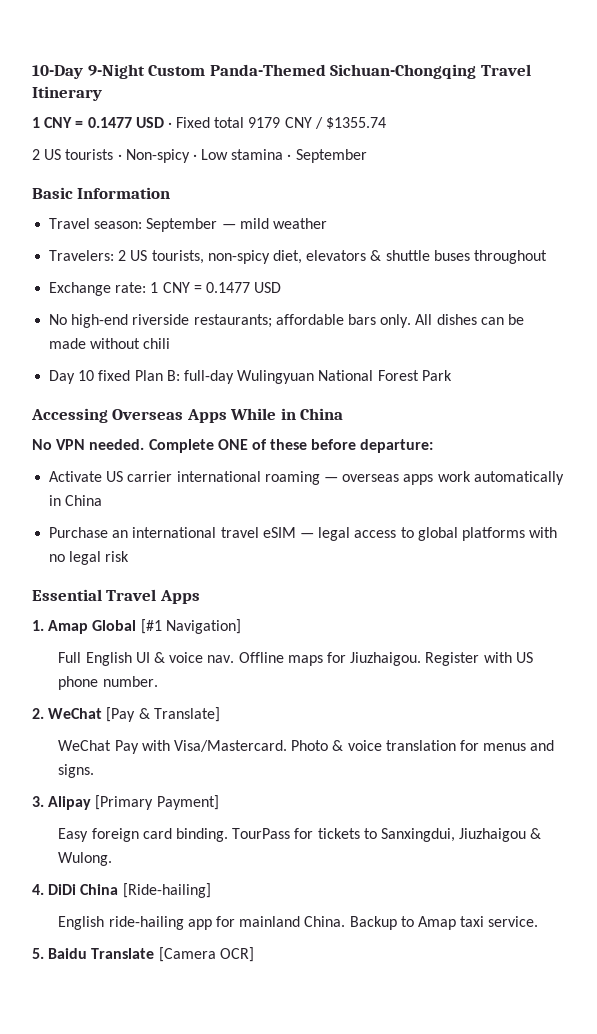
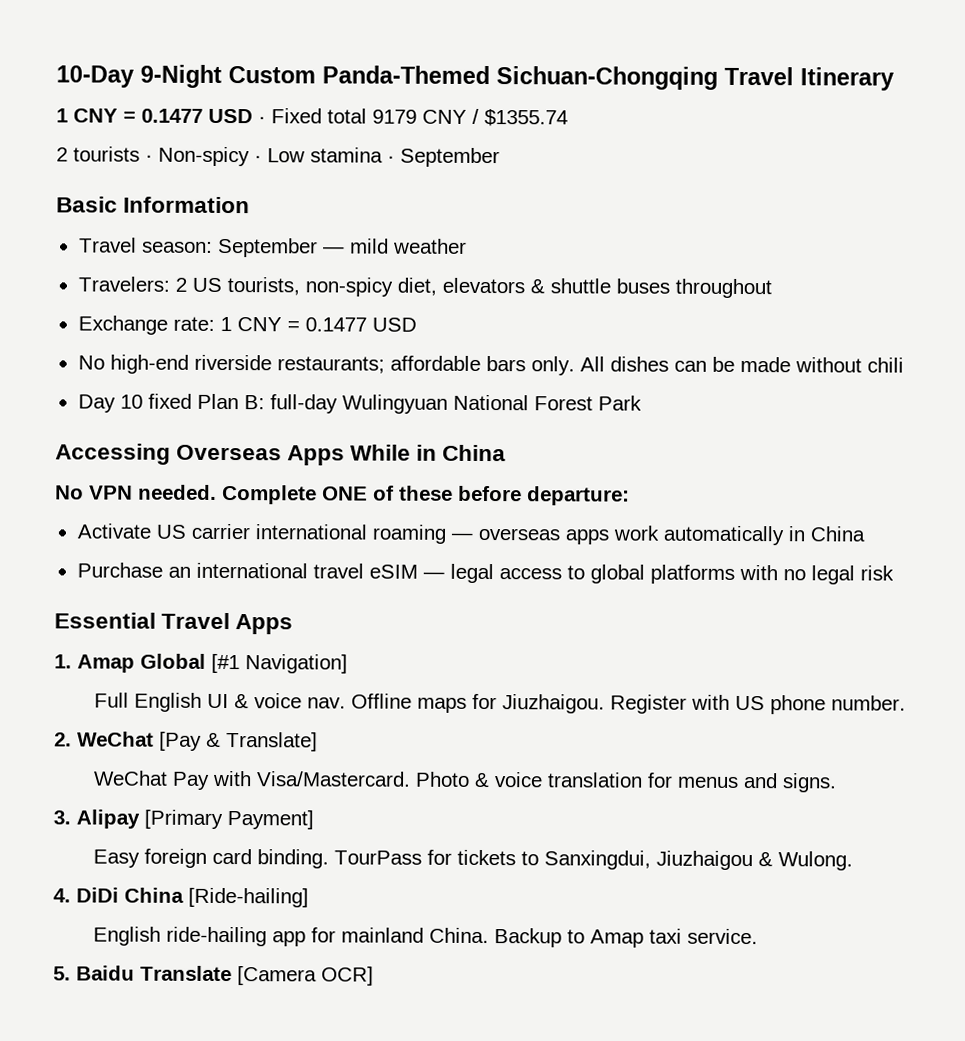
- 2 US tourists · Non-spicy · Low stamina · September
+ 2 tourists · Non-spicy · Low stamina · September

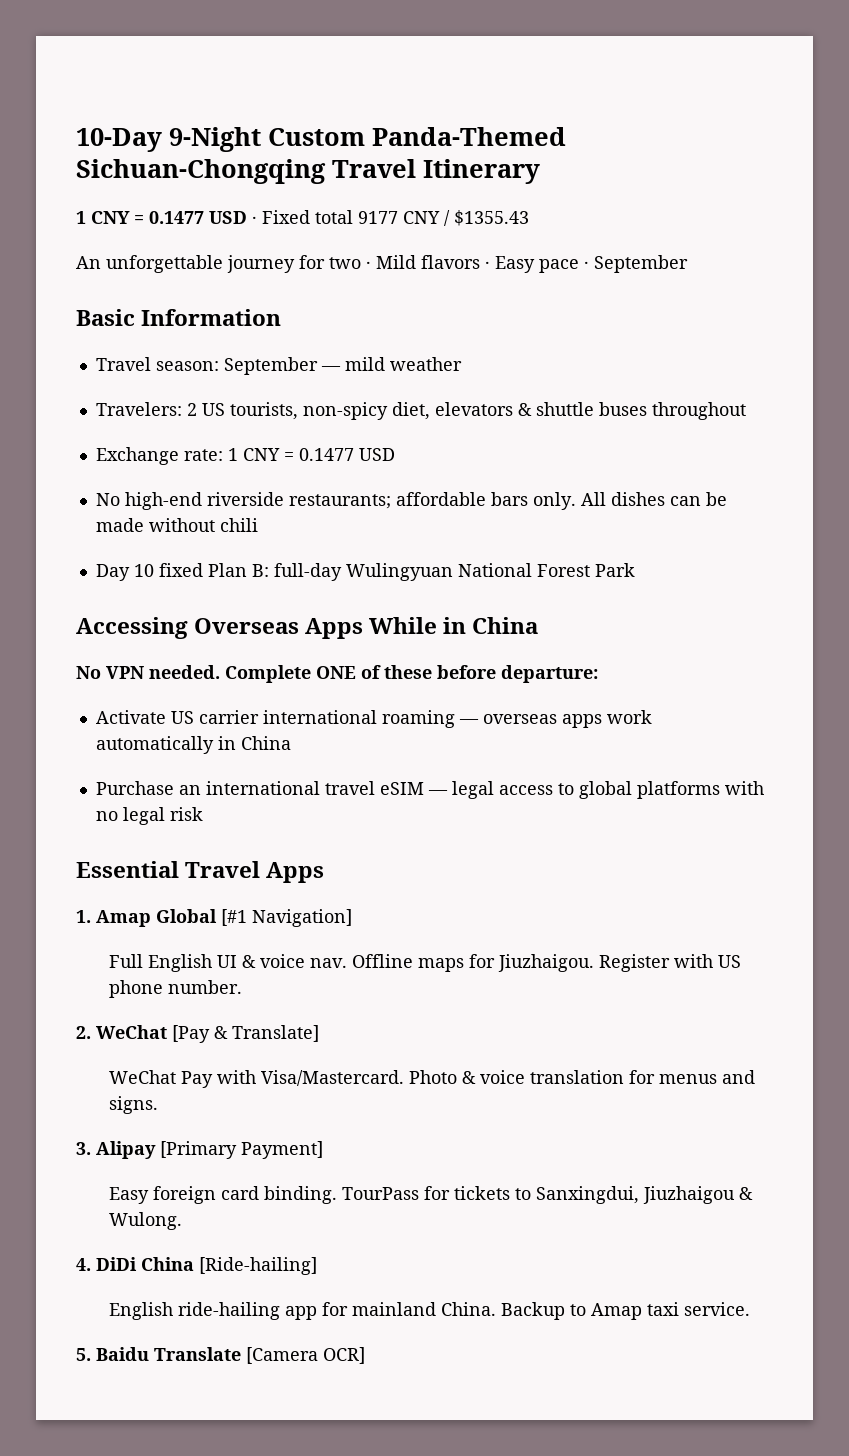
- 1 CNY = 0.1477 USD · Fixed total 9179 CNY / $1355.74
- 2 tourists · Non-spicy · Low stamina · September
+ 1 CNY = 0.1477 USD · Fixed total 9177 CNY / $1355.43
+ An unforgettable journey for two · Mild flavors · Easy pace · September

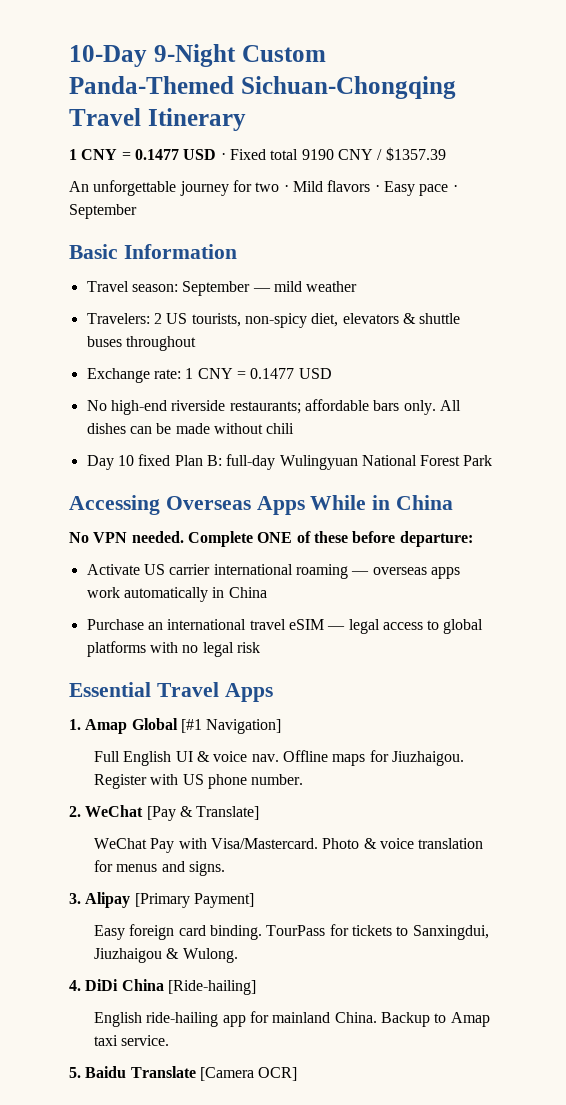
- 1 CNY = 0.1477 USD · Fixed total 9177 CNY / $1355.43
+ 1 CNY = 0.1477 USD · Fixed total 9190 CNY / $1357.39

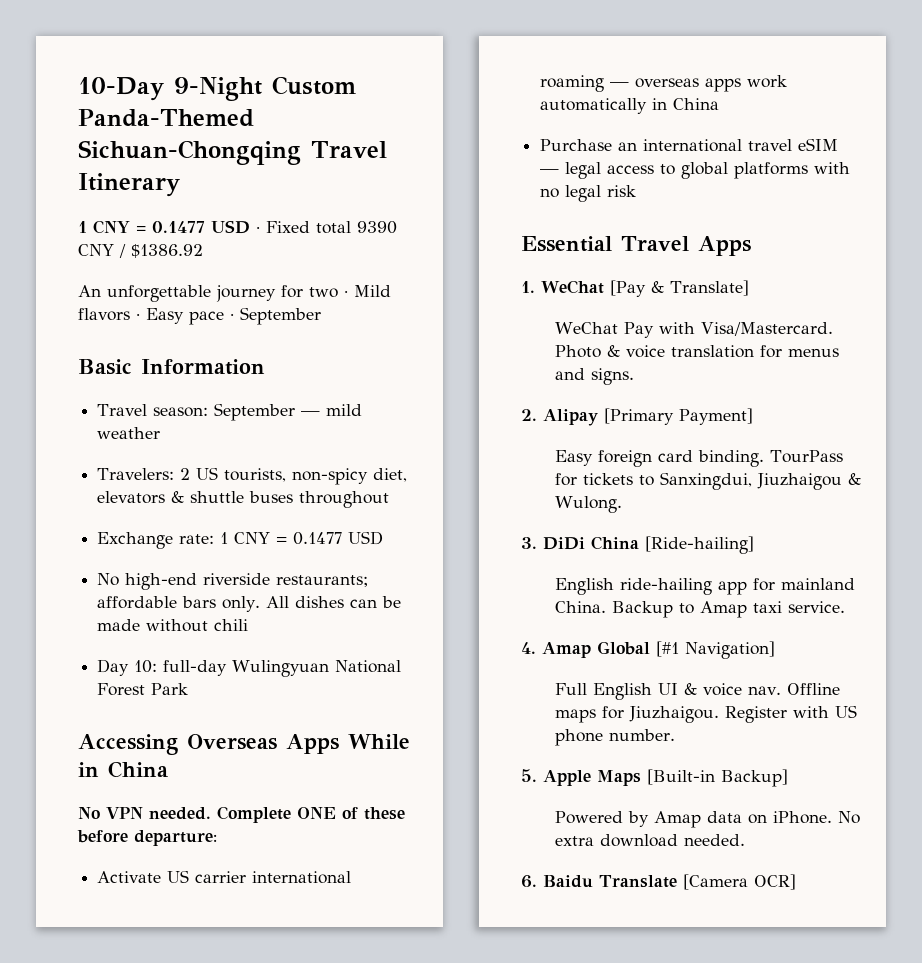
- 1 CNY = 0.1477 USD · Fixed total 9190 CNY / $1357.39
+ 1 CNY = 0.1477 USD · Fixed total 9390 CNY / $1386.92
- Day 10 fixed Plan B: full-day Wulingyuan National Forest Park
+ Day 10: full-day Wulingyuan National Forest Park
- 1. Amap Global [#1 Navigation]
+ 1. WeChat [Pay & Translate]
+ WeChat Pay with Visa/Mastercard. Photo & voice translation for menus and signs.
+ 2. Alipay [Primary Payment]
+ Easy foreign card binding. TourPass for tickets to Sanxingdui, Jiuzhaigou & Wulong.
+ 3. DiDi China [Ride-hailing]
+ English ride-hailing app for mainland China. Backup to Amap taxi service.
+ 4. Amap Global [#1 Navigation]
- 2. WeChat [Pay & Translate]
- WeChat Pay with Visa/Mastercard. Photo & voice translation for menus and signs.
- 3. Alipay [Primary Payment]
- Easy foreign card binding. TourPass for tickets to Sanxingdui, Jiuzhaigou & Wulong.
- 4. DiDi China [Ride-hailing]
- English ride-hailing app for mainland China. Backup to Amap taxi service.
- 5. Baidu Translate [Camera OCR]
+ 5. Apple Maps [Built-in Backup]
+ Powered by Amap data on iPhone. No extra download needed.
+ 6. Baidu Translate [Camera OCR]

